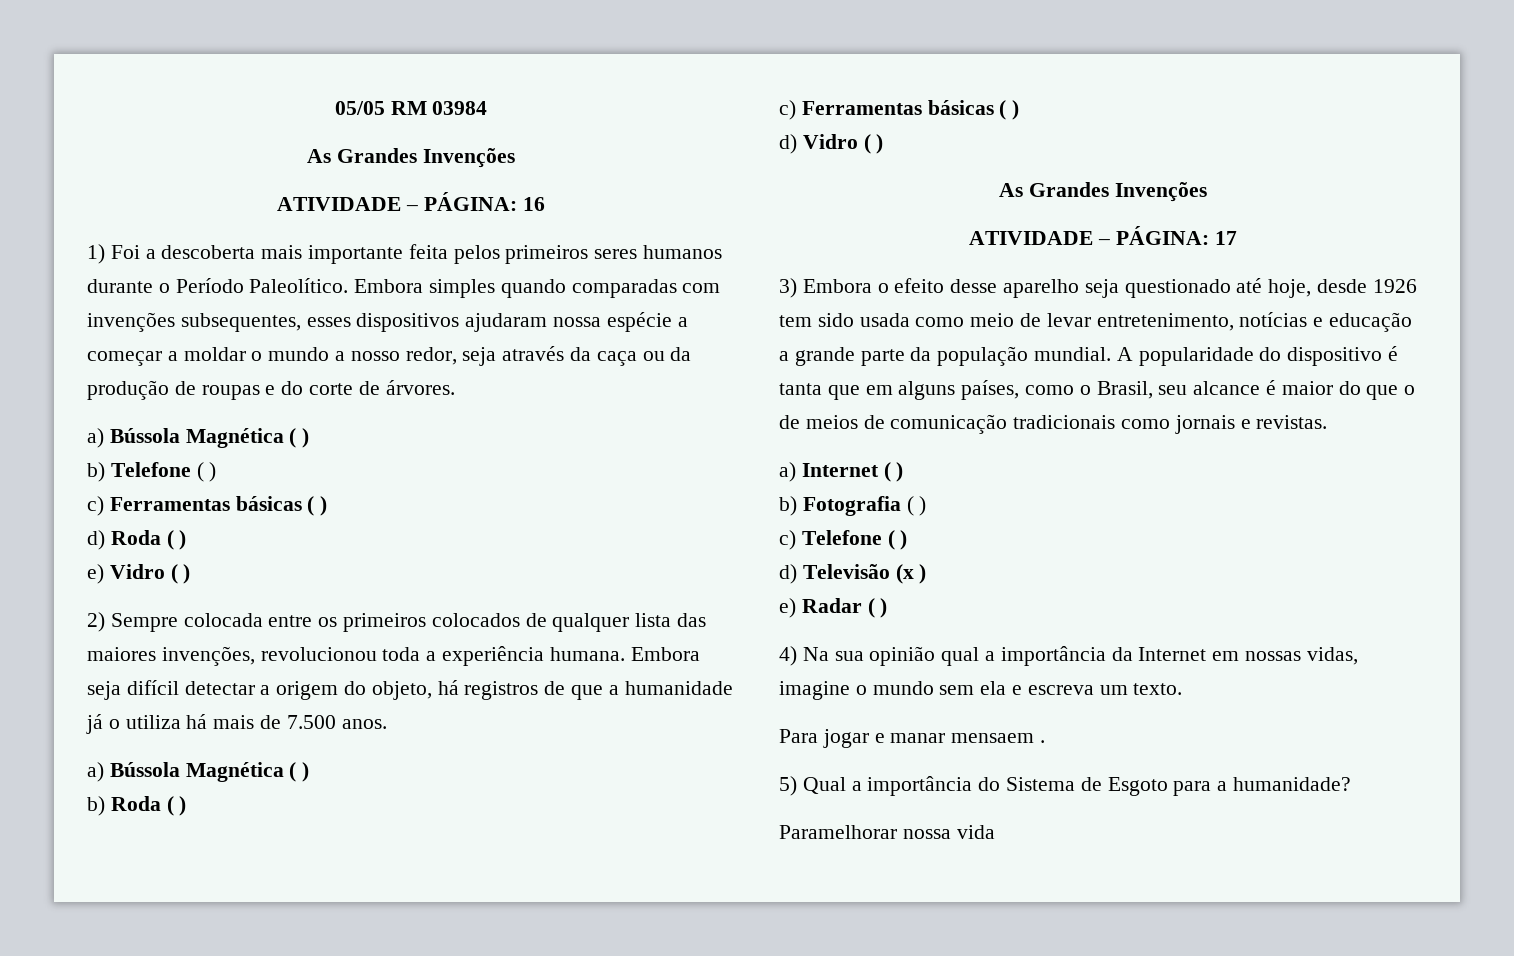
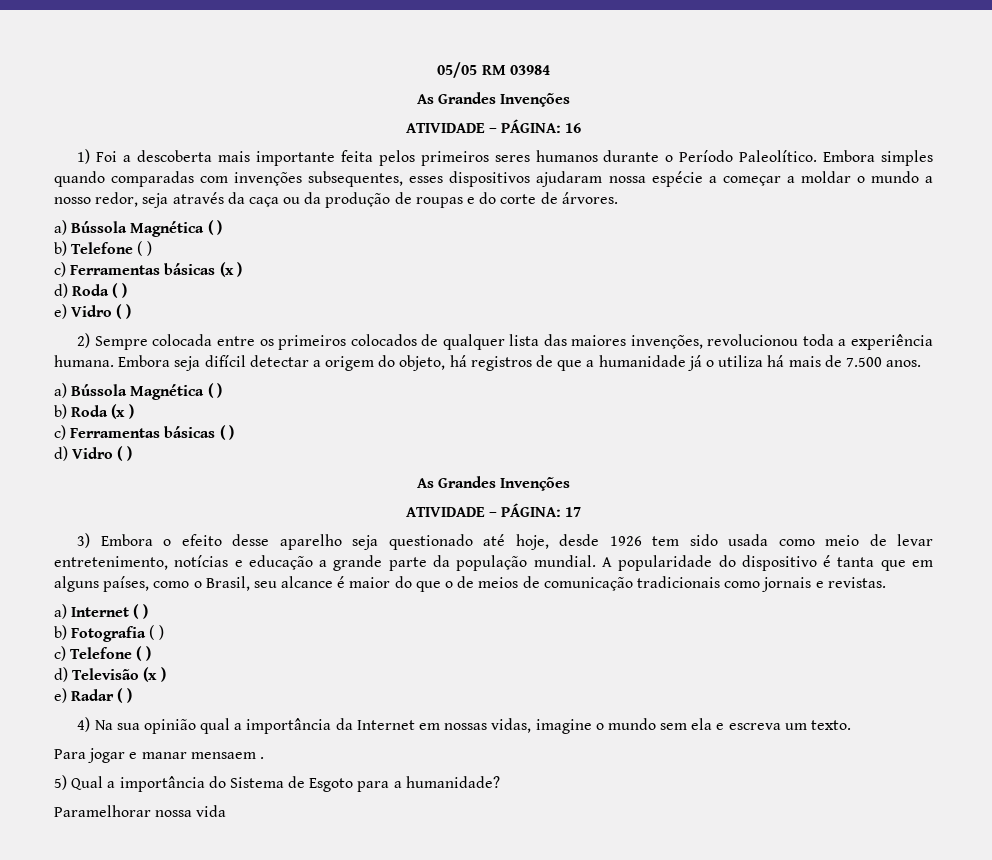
  b) Telefone ( )
- c) Ferramentas básicas ( )
+ c) Ferramentas básicas (x )
- b) Roda ( )
+ b) Roda (x )

